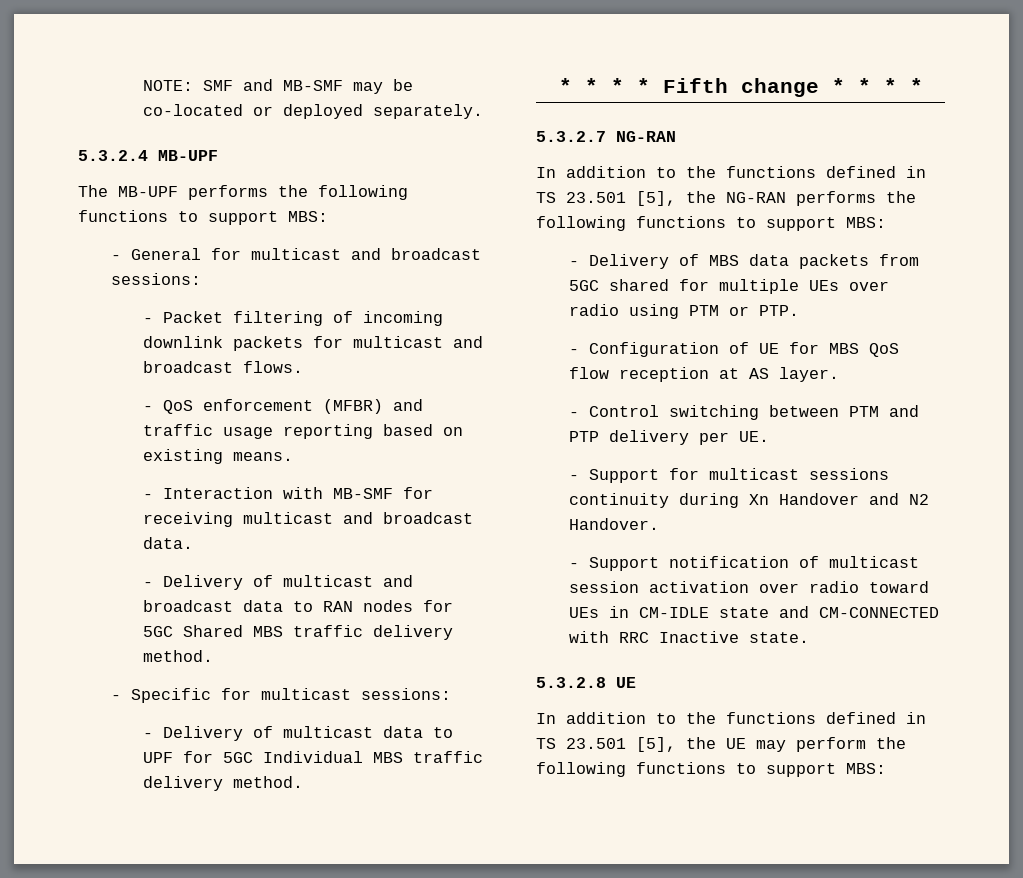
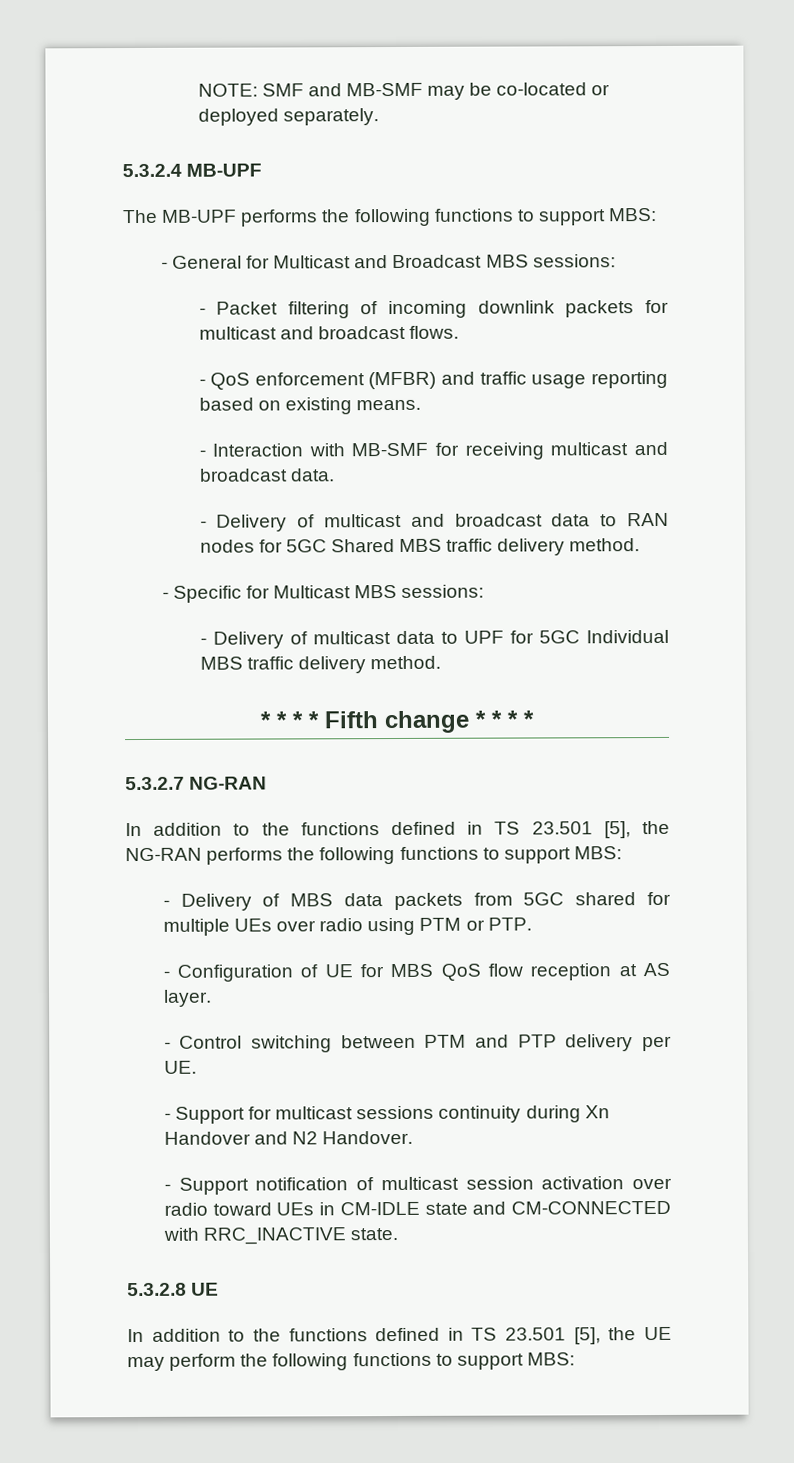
- - General for multicast and broadcast sessions:
+ - General for Multicast and Broadcast MBS sessions:
- - Specific for multicast sessions:
+ - Specific for Multicast MBS sessions:
- - Support notification of multicast session activation over radio toward UEs in CM-IDLE state and CM-CONNECTED with RRC Inactive state.
+ - Support notification of multicast session activation over radio toward UEs in CM-IDLE state and CM-CONNECTED with RRC_INACTIVE state.

